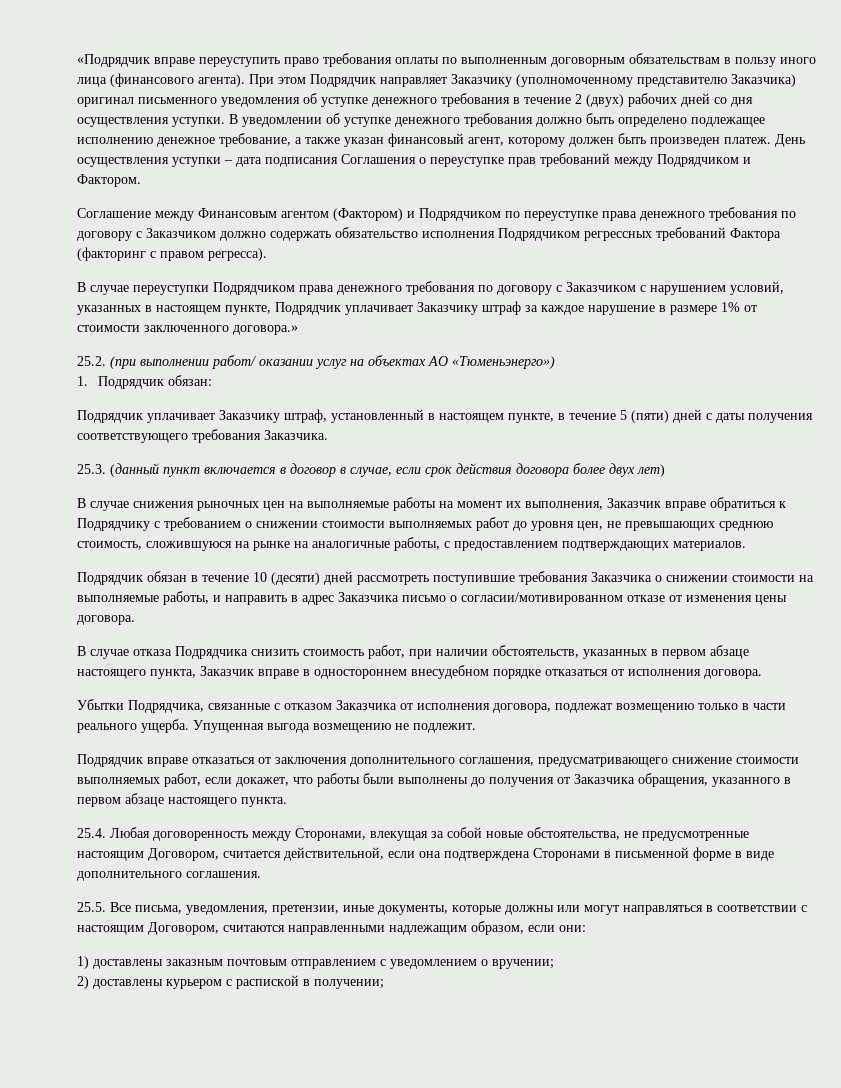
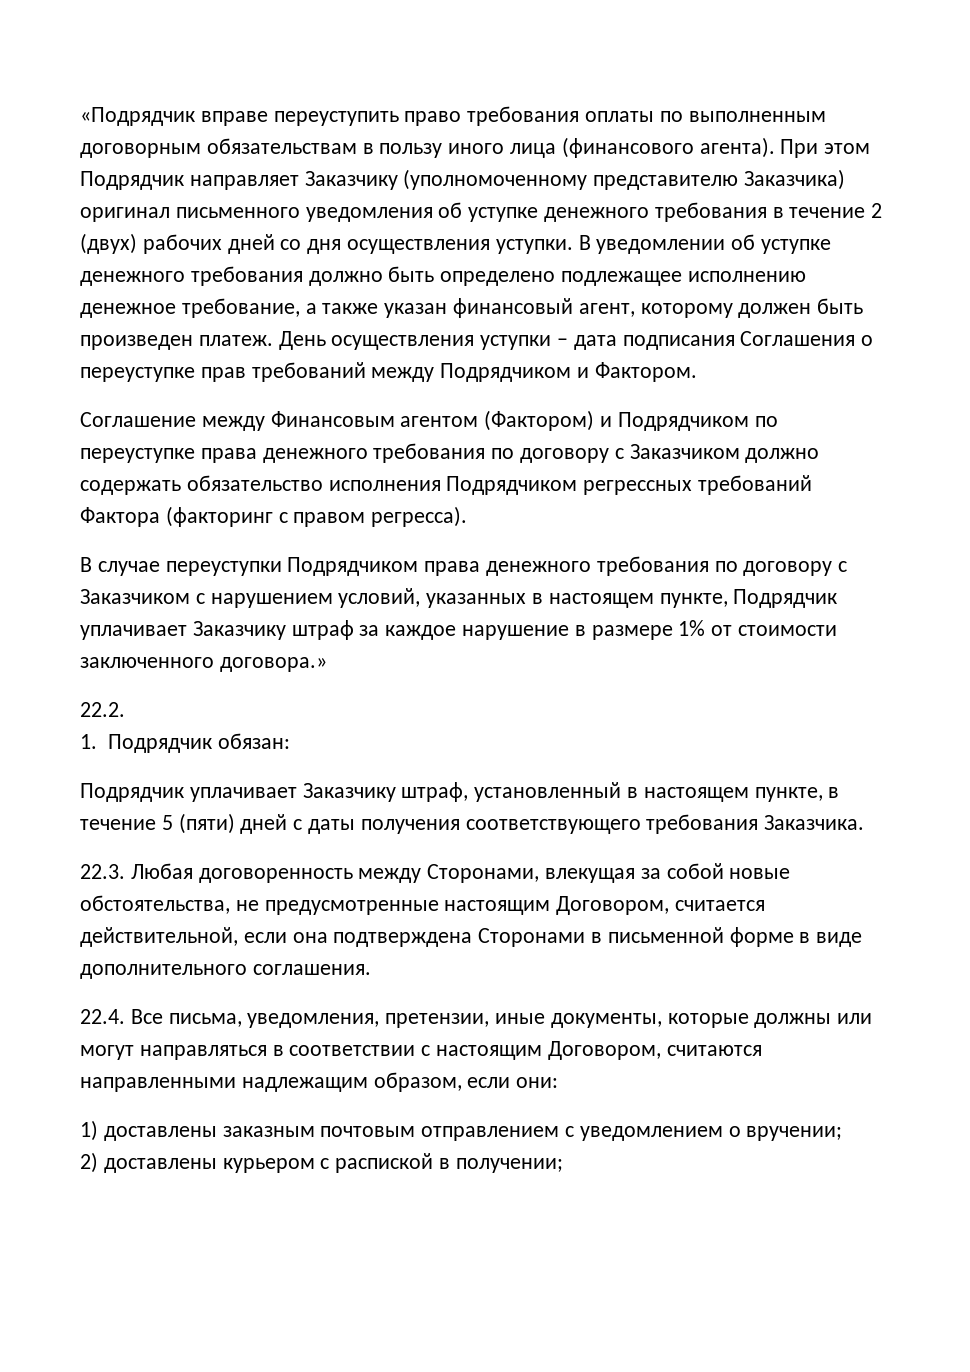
- 25.2. (при выполнении работ/ оказании услуг на объектах АО «Тюменьэнерго»)
+ 22.2.
- 25.3. (данный пункт включается в договор в случае, если срок действия договора более двух лет)
- В случае снижения рыночных цен на выполняемые работы на момент их выполнения, Заказчик вправе обратиться к Подрядчику с требованием о снижении стоимости выполняемых работ до уровня цен, не превышающих среднюю стоимость, сложившуюся на рынке на аналогичные работы, с предоставлением подтверждающих материалов.
- Подрядчик обязан в течение 10 (десяти) дней рассмотреть поступившие требования Заказчика о снижении стоимости на выполняемые работы, и направить в адрес Заказчика письмо о согласии/мотивированном отказе от изменения цены договора.
- В случае отказа Подрядчика снизить стоимость работ, при наличии обстоятельств, указанных в первом абзаце настоящего пункта, Заказчик вправе в одностороннем внесудебном порядке отказаться от исполнения договора.
- Убытки Подрядчика, связанные с отказом Заказчика от исполнения договора, подлежат возмещению только в части реального ущерба. Упущенная выгода возмещению не подлежит.
- Подрядчик вправе отказаться от заключения дополнительного соглашения, предусматривающего снижение стоимости выполняемых работ, если докажет, что работы были выполнены до получения от Заказчика обращения, указанного в первом абзаце настоящего пункта.
- 25.4. Любая договоренность между Сторонами, влекущая за собой новые обстоятельства, не предусмотренные настоящим Договором, считается действительной, если она подтверждена Сторонами в письменной форме в виде дополнительного соглашения.
+ 22.3. Любая договоренность между Сторонами, влекущая за собой новые обстоятельства, не предусмотренные настоящим Договором, считается действительной, если она подтверждена Сторонами в письменной форме в виде дополнительного соглашения.
- 25.5. Все письма, уведомления, претензии, иные документы, которые должны или могут направляться в соответствии с настоящим Договором, считаются направленными надлежащим образом, если они:
+ 22.4. Все письма, уведомления, претензии, иные документы, которые должны или могут направляться в соответствии с настоящим Договором, считаются направленными надлежащим образом, если они:

